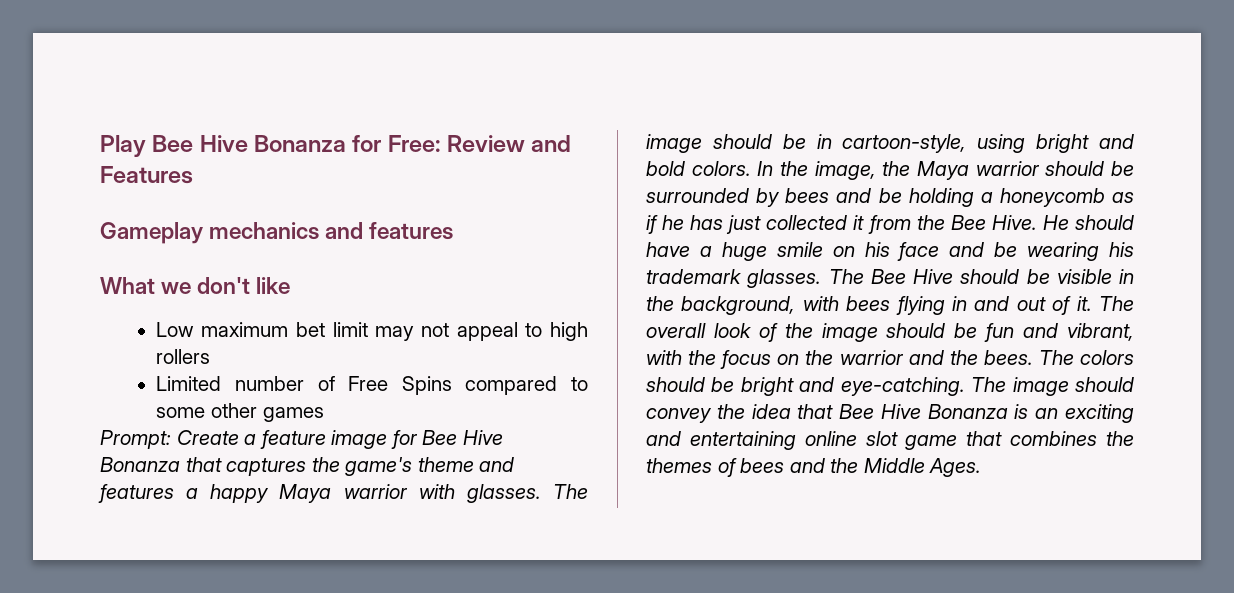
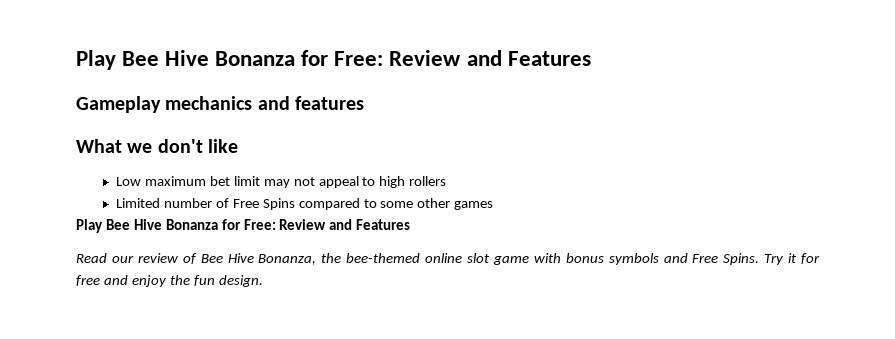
  Limited number of Free Spins compared to some other games
- Prompt: Create a feature image for Bee Hive Bonanza that captures the game's theme and features a happy Maya warrior with glasses. The image should be in cartoon-style, using bright and bold colors. In the image, the Maya warrior should be surrounded by bees and be holding a honeycomb as if he has just collected it from the Bee Hive. He should have a huge smile on his face and be wearing his trademark glasses. The Bee Hive should be visible in the background, with bees flying in and out of it. The overall look of the image should be fun and vibrant, with the focus on the warrior and the bees. The colors should be bright and eye-catching. The image should convey the idea that Bee Hive Bonanza is an exciting and entertaining online slot game that combines the themes of bees and the Middle Ages.
+ Play Bee Hive Bonanza for Free: Review and Features
+ Read our review of Bee Hive Bonanza, the bee-themed online slot game with bonus symbols and Free Spins. Try it for free and enjoy the fun design.

